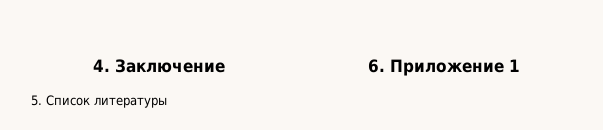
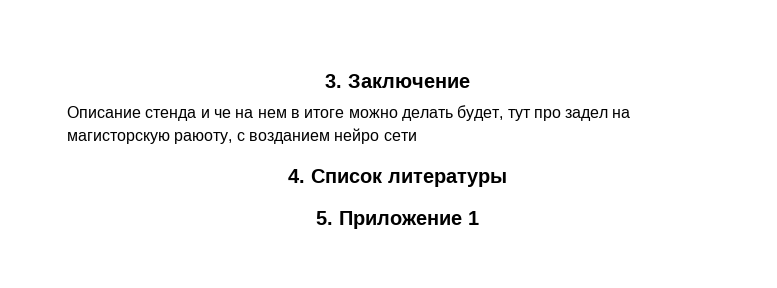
- 4. Заключение
+ 3. Заключение
- 5. Список литературы
+ Описание стенда и че на нем в итоге можно делать будет, тут про задел на магисторскую раюоту, с возданием нейро сети
+ 4. Список литературы
- 6. Приложение 1
+ 5. Приложение 1

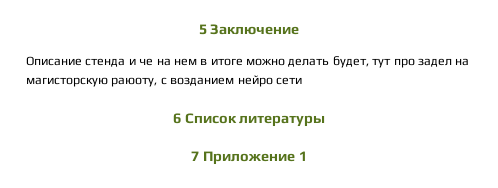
- 3. Заключение
+ 5 Заключение
- 4. Список литературы
+ 6 Список литературы
- 5. Приложение 1
+ 7 Приложение 1

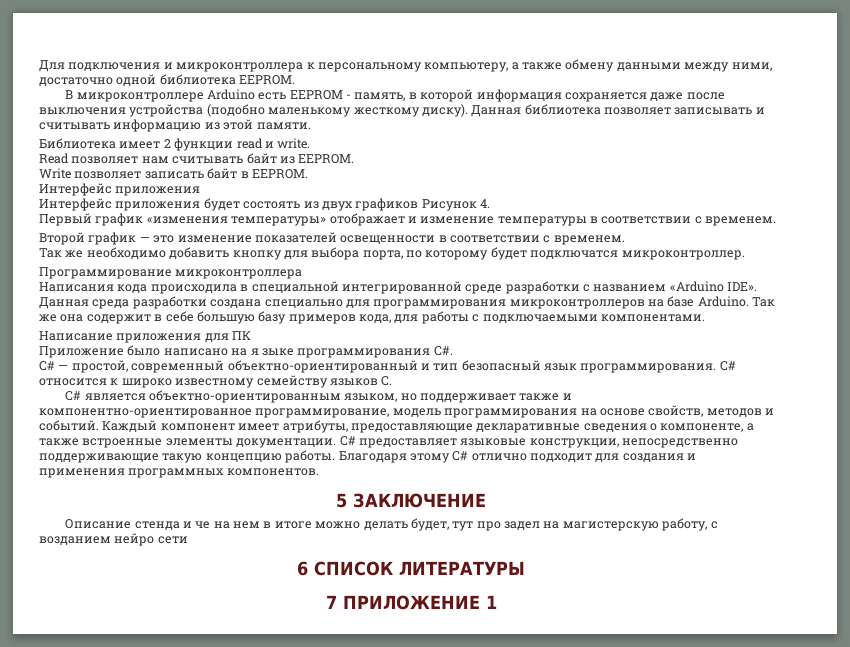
- 5 Заключение
+ Для подключения и микроконтроллера к персональному компьютеру, а также обмену данными между ними, достаточно одной библиотека EEPROM.
+ В микроконтроллере Arduino есть EEPROM - память, в которой информация сохраняется даже после выключения устройства (подобно маленькому жесткому диску). Данная библиотека позволяет записывать и считывать информацию из этой памяти.
+ Библиотека имеет 2 функции read и write.
+ Read позволяет нам считывать байт из EEPROM.
+ Write позволяет записать байт в EEPROM.
+ Интерфейс приложения
+ Интерфейс приложения будет состоять из двух графиков Рисунок 4.
+ Первый график «изменения температуры» отображает и изменение температуры в соответствии с временем.
+ Второй график — это изменение показателей освещенности в соответствии с временем.
+ Так же необходимо добавить кнопку для выбора порта, по которому будет подключатся микроконтроллер.
+ Программирование микроконтроллера
+ Написания кода происходила в специальной интегрированной среде разработки с названием «Arduino IDE». Данная среда разработки создана специально для программирования микроконтроллеров на базе Arduino. Так же она содержит в себе большую базу примеров кода, для работы с подключаемыми компонентами.
+ Написание приложения для ПК
+ Приложение было написано на я зыке программирования C#.
+ C# — простой, современный объектно-ориентированный и тип безопасный язык программирования. C# относится к широко известному семейству языков C.
+ C# является объектно-ориентированным языком, но поддерживает также и компонентно-ориентированное программирование, модель программирования на основе свойств, методов и событий. Каждый компонент имеет атрибуты, предоставляющие декларативные сведения о компоненте, а также встроенные элементы документации. C# предоставляет языковые конструкции, непосредственно поддерживающие такую концепцию работы. Благодаря этому C# отлично подходит для создания и применения программных компонентов.
+ 5 ЗАКЛЮЧЕНИЕ
- Описание стенда и че на нем в итоге можно делать будет, тут про задел на магисторскую раюоту, с возданием нейро сети
+ Описание стенда и че на нем в итоге можно делать будет, тут про задел на магистерскую работу, с возданием нейро сети
- 6 Список литературы
+ 6 СПИСОК ЛИТЕРАТУРЫ
- 7 Приложение 1
+ 7 ПРИЛОЖЕНИЕ 1

